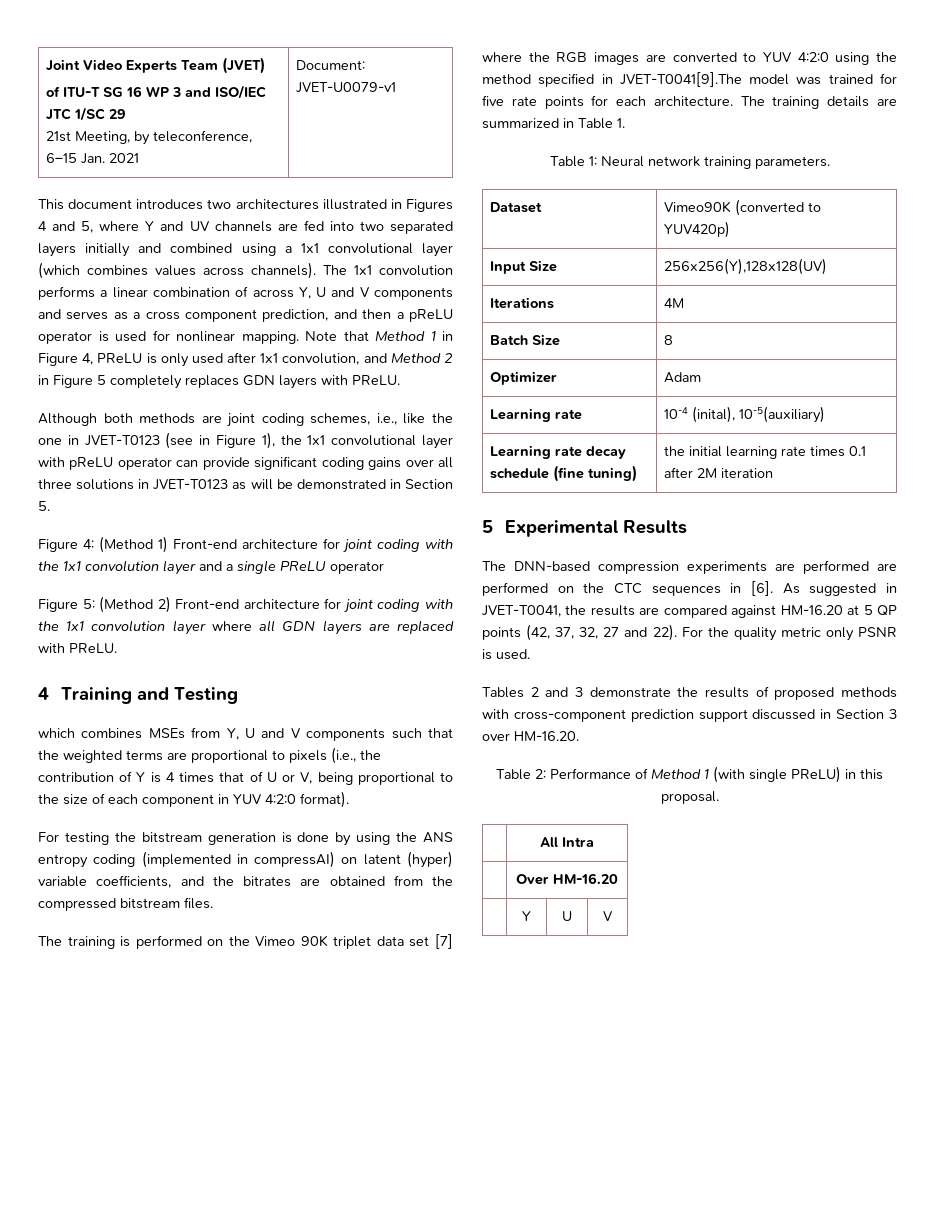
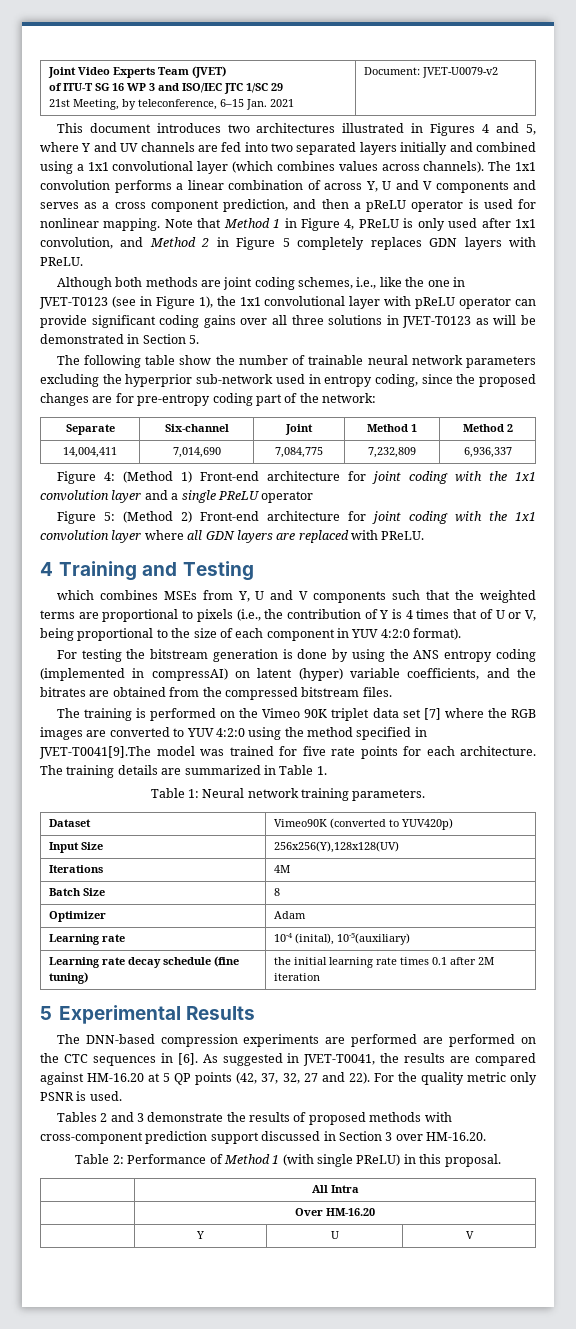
  Joint Video Experts Team (JVET)
  of ITU-T SG 16 WP 3 and ISO/IEC JTC 1/SC 29
- 21st Meeting, by teleconference, 6–15 Jan. 2021 | Document: JVET-U0079-v1
+ 21st Meeting, by teleconference, 6–15 Jan. 2021 | Document: JVET-U0079-v2
+ The following table show the number of trainable neural network parameters excluding the hyperprior sub-network used in entropy coding, since the proposed changes are for pre-entropy coding part of the network:
+ Separate | Six-channel | Joint | Method 1 | Method 2
+ 14,004,411 | 7,014,690 | 7,084,775 | 7,232,809 | 6,936,337

